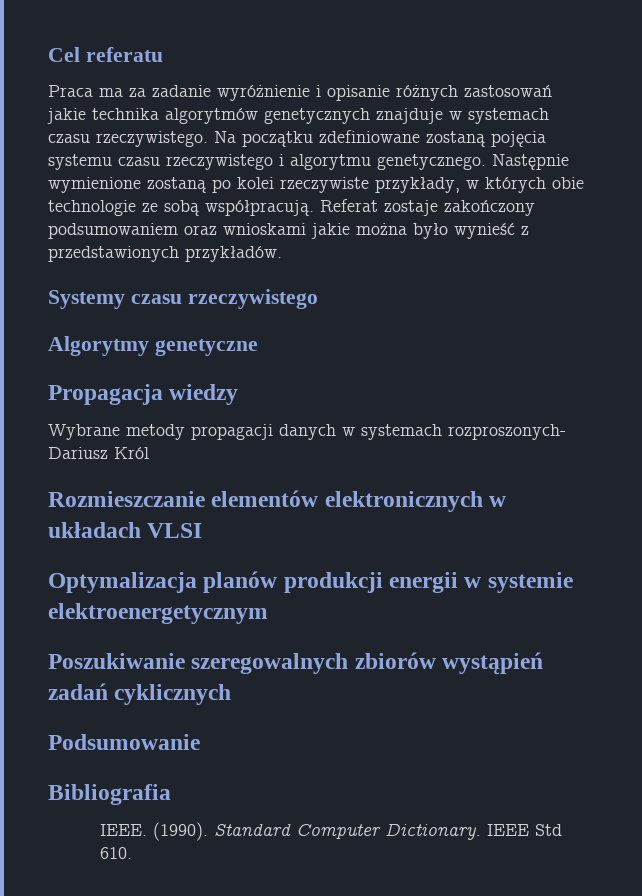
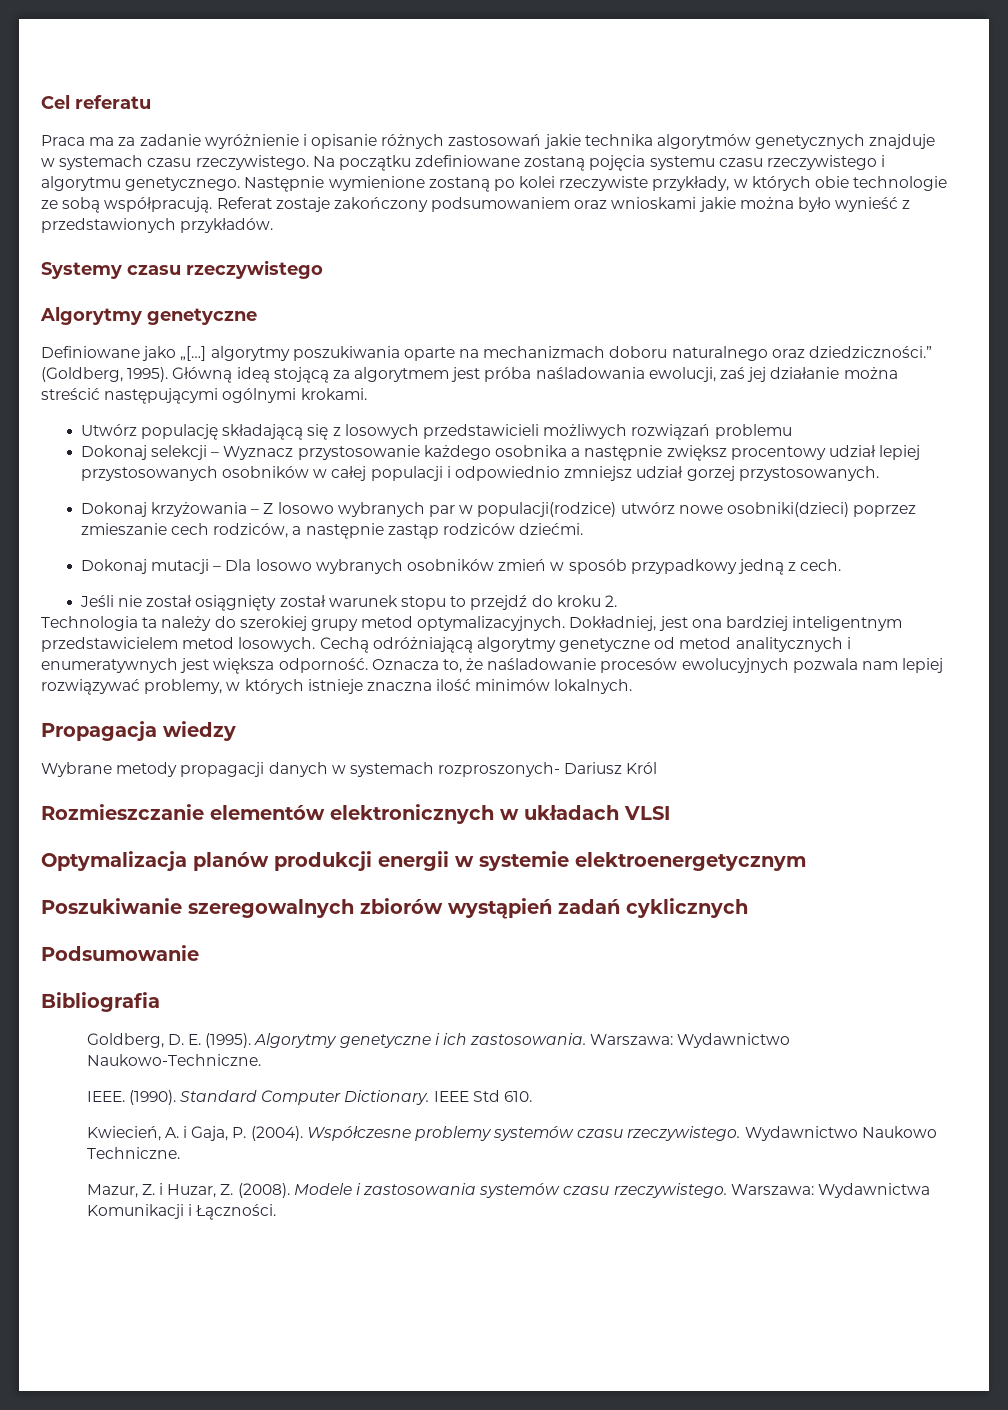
+ Definiowane jako „[…] algorytmy poszukiwania oparte na mechanizmach doboru naturalnego oraz dziedziczności.” (Goldberg, 1995). Główną ideą stojącą za algorytmem jest próba naśladowania ewolucji, zaś jej działanie można streścić następującymi ogólnymi krokami.
+ Utwórz populację składającą się z losowych przedstawicieli możliwych rozwiązań problemu
+ Dokonaj selekcji – Wyznacz przystosowanie każdego osobnika a następnie zwiększ procentowy udział lepiej przystosowanych osobników w całej populacji i odpowiednio zmniejsz udział gorzej przystosowanych.
+ Dokonaj krzyżowania – Z losowo wybranych par w populacji(rodzice) utwórz nowe osobniki(dzieci) poprzez zmieszanie cech rodziców, a następnie zastąp rodziców dziećmi.
+ Dokonaj mutacji – Dla losowo wybranych osobników zmień w sposób przypadkowy jedną z cech.
+ Jeśli nie został osiągnięty został warunek stopu to przejdź do kroku 2.
+ Technologia ta należy do szerokiej grupy metod optymalizacyjnych. Dokładniej, jest ona bardziej inteligentnym przedstawicielem metod losowych. Cechą odróżniającą algorytmy genetyczne od metod analitycznych i enumeratywnych jest większa odporność. Oznacza to, że naśladowanie procesów ewolucyjnych pozwala nam lepiej rozwiązywać problemy, w których istnieje znaczna ilość minimów lokalnych.
+ Goldberg, D. E. (1995). Algorytmy genetyczne i ich zastosowania. Warszawa: Wydawnictwo Naukowo-Techniczne.
+ Kwiecień, A. i Gaja, P. (2004). Współczesne problemy systemów czasu rzeczywistego. Wydawnictwo Naukowo Techniczne.
+ Mazur, Z. i Huzar, Z. (2008). Modele i zastosowania systemów czasu rzeczywistego. Warszawa: Wydawnictwa Komunikacji i Łączności.

